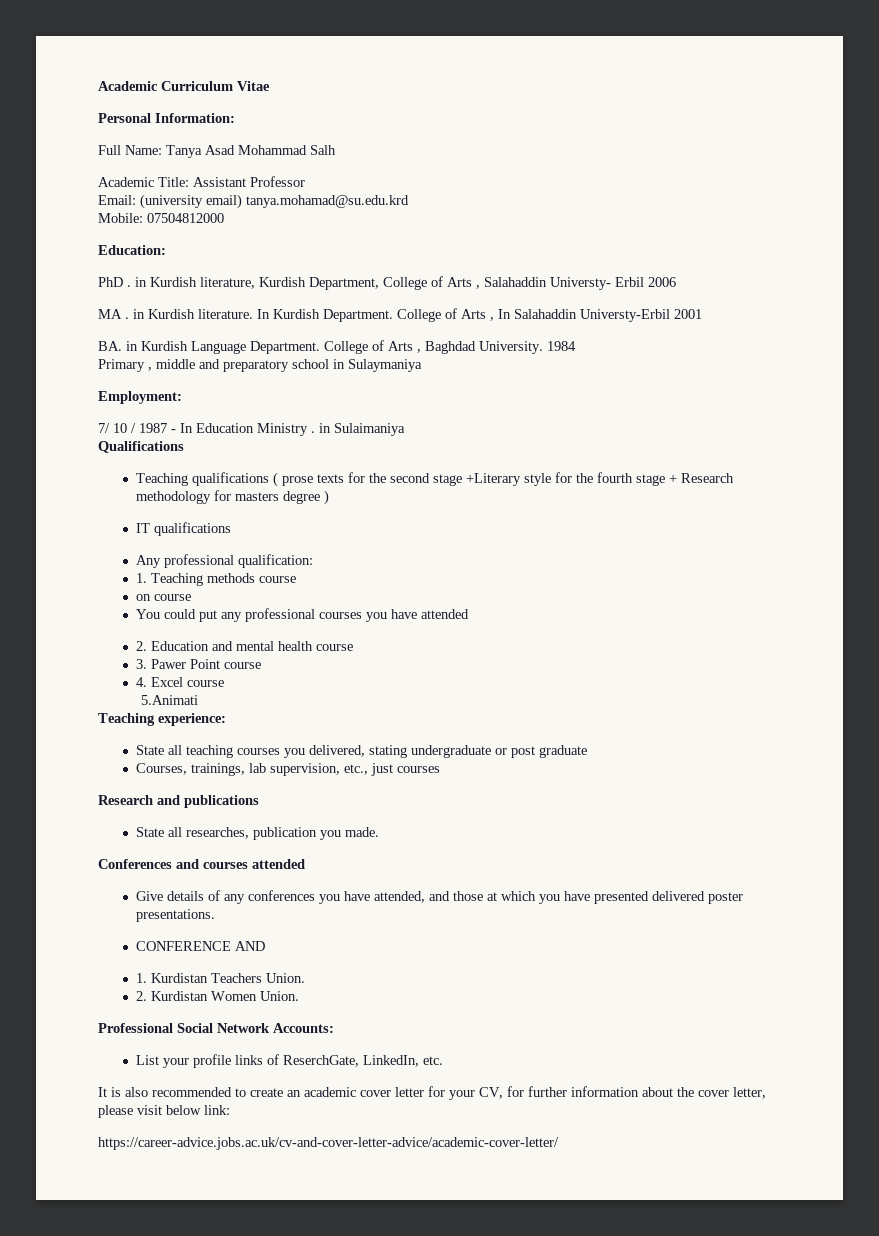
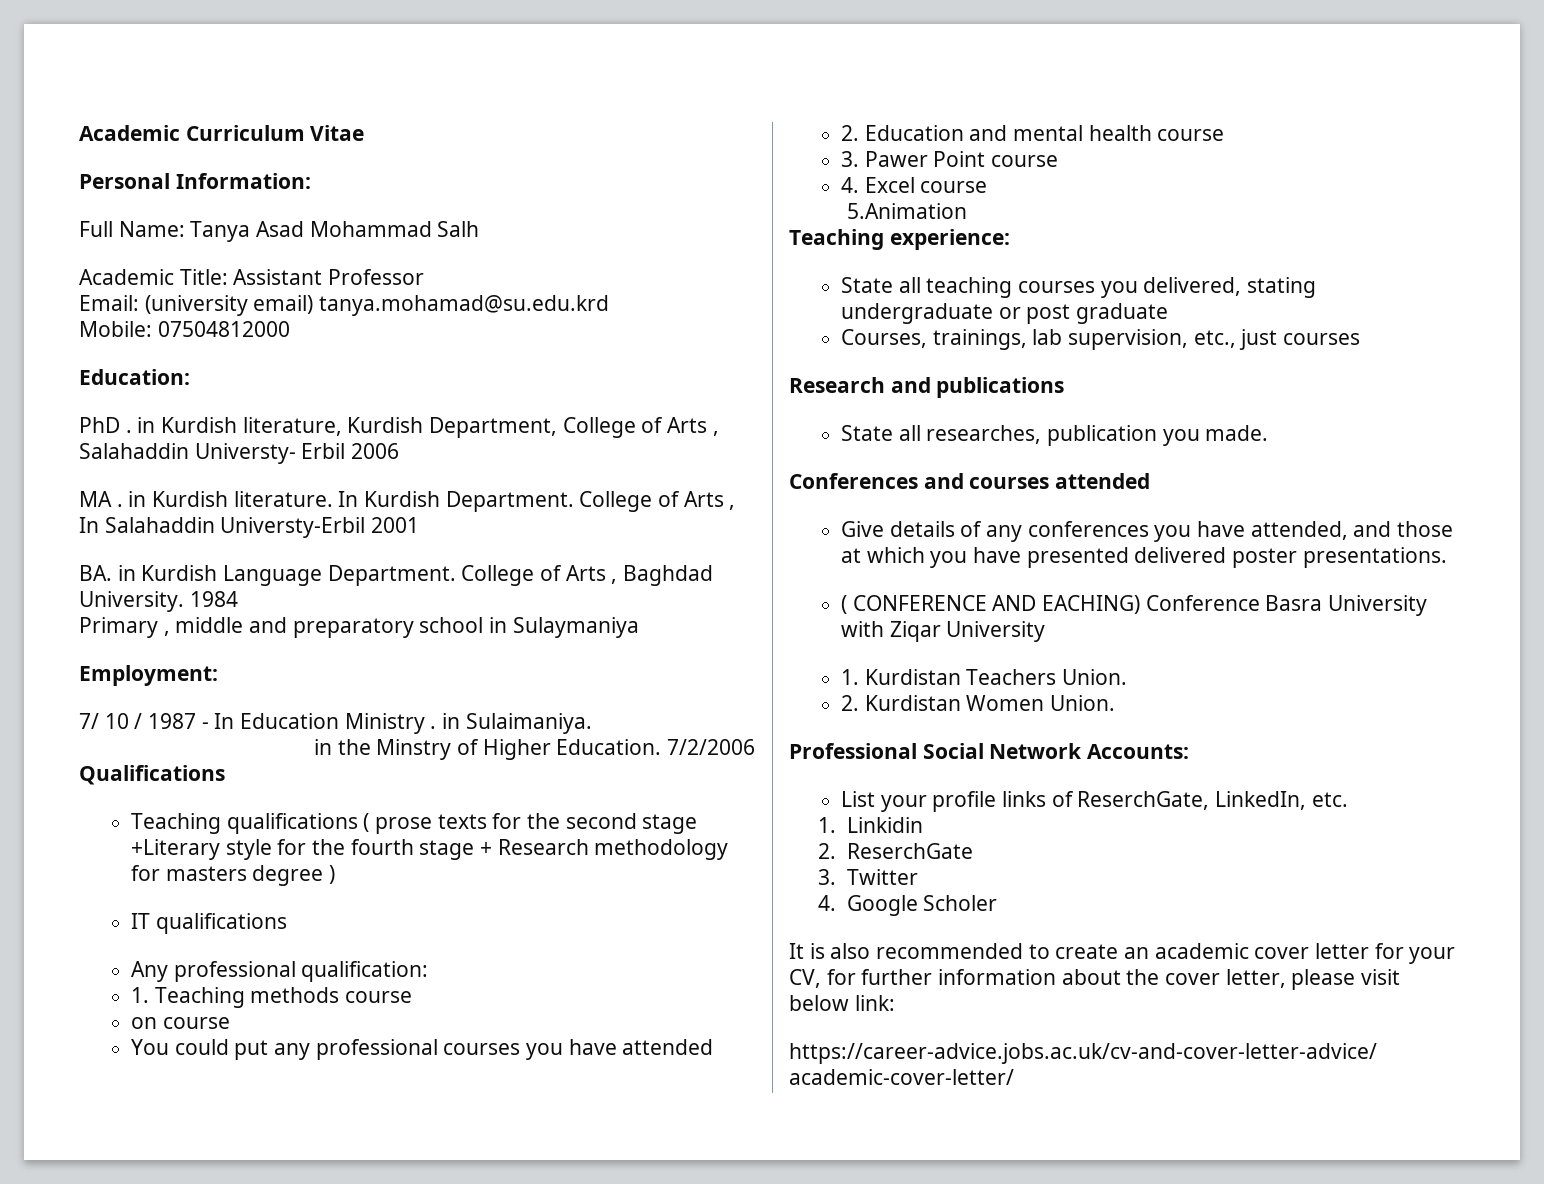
- 7/ 10 / 1987 - In Education Ministry . in Sulaimaniya
+ 7/ 10 / 1987 - In Education Ministry . in Sulaimaniya.
+ in the Minstry of Higher Education. 7/2/2006
- 5.Animati
+ 5.Animation
- CONFERENCE AND
+ ( CONFERENCE AND EACHING) Conference Basra University with Ziqar University
+ 1. Linkidin
+ 2. ReserchGate
+ 3. Twitter
+ 4. Google Scholer

